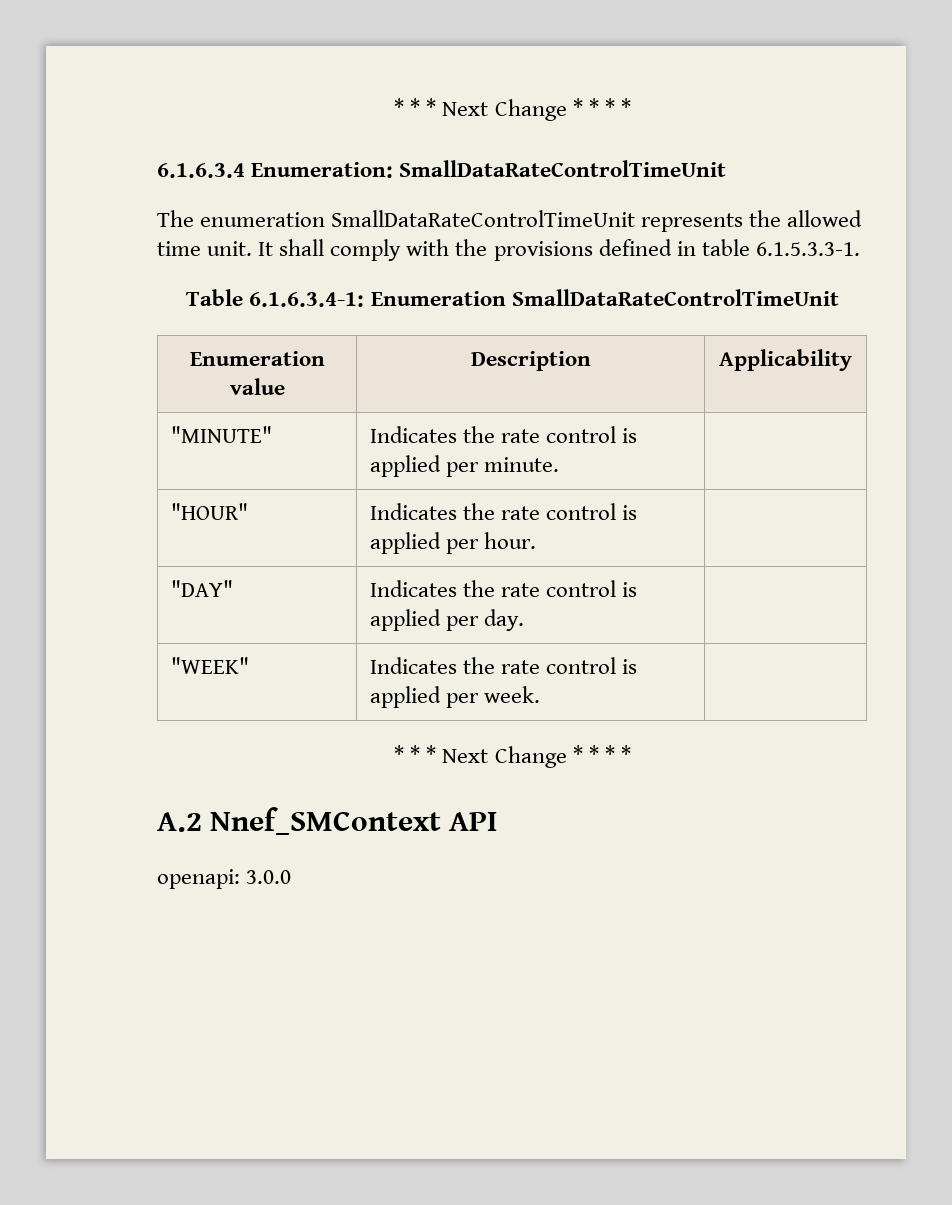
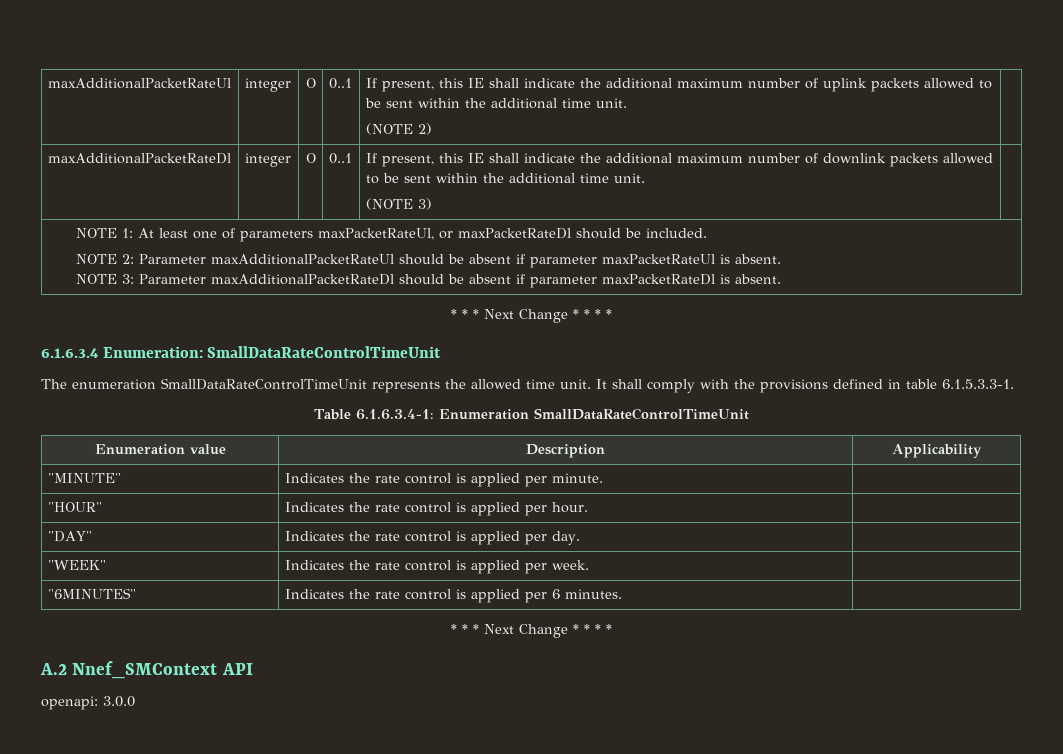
+ maxAdditionalPacketRateUl | integer | O | 0..1 | If present, this IE shall indicate the additional maximum number of uplink packets allowed to be sent within the additional time unit.
+ (NOTE 2) |
+ maxAdditionalPacketRateDl | integer | O | 0..1 | If present, this IE shall indicate the additional maximum number of downlink packets allowed to be sent within the additional time unit.
+ (NOTE 3) |
+ NOTE 1: At least one of parameters maxPacketRateUl, or maxPacketRateDl should be included.
+ NOTE 2: Parameter maxAdditionalPacketRateUl should be absent if parameter maxPacketRateUl is absent.
+ NOTE 3: Parameter maxAdditionalPacketRateDl should be absent if parameter maxPacketRateDl is absent.
+ "6MINUTES" | Indicates the rate control is applied per 6 minutes. |

